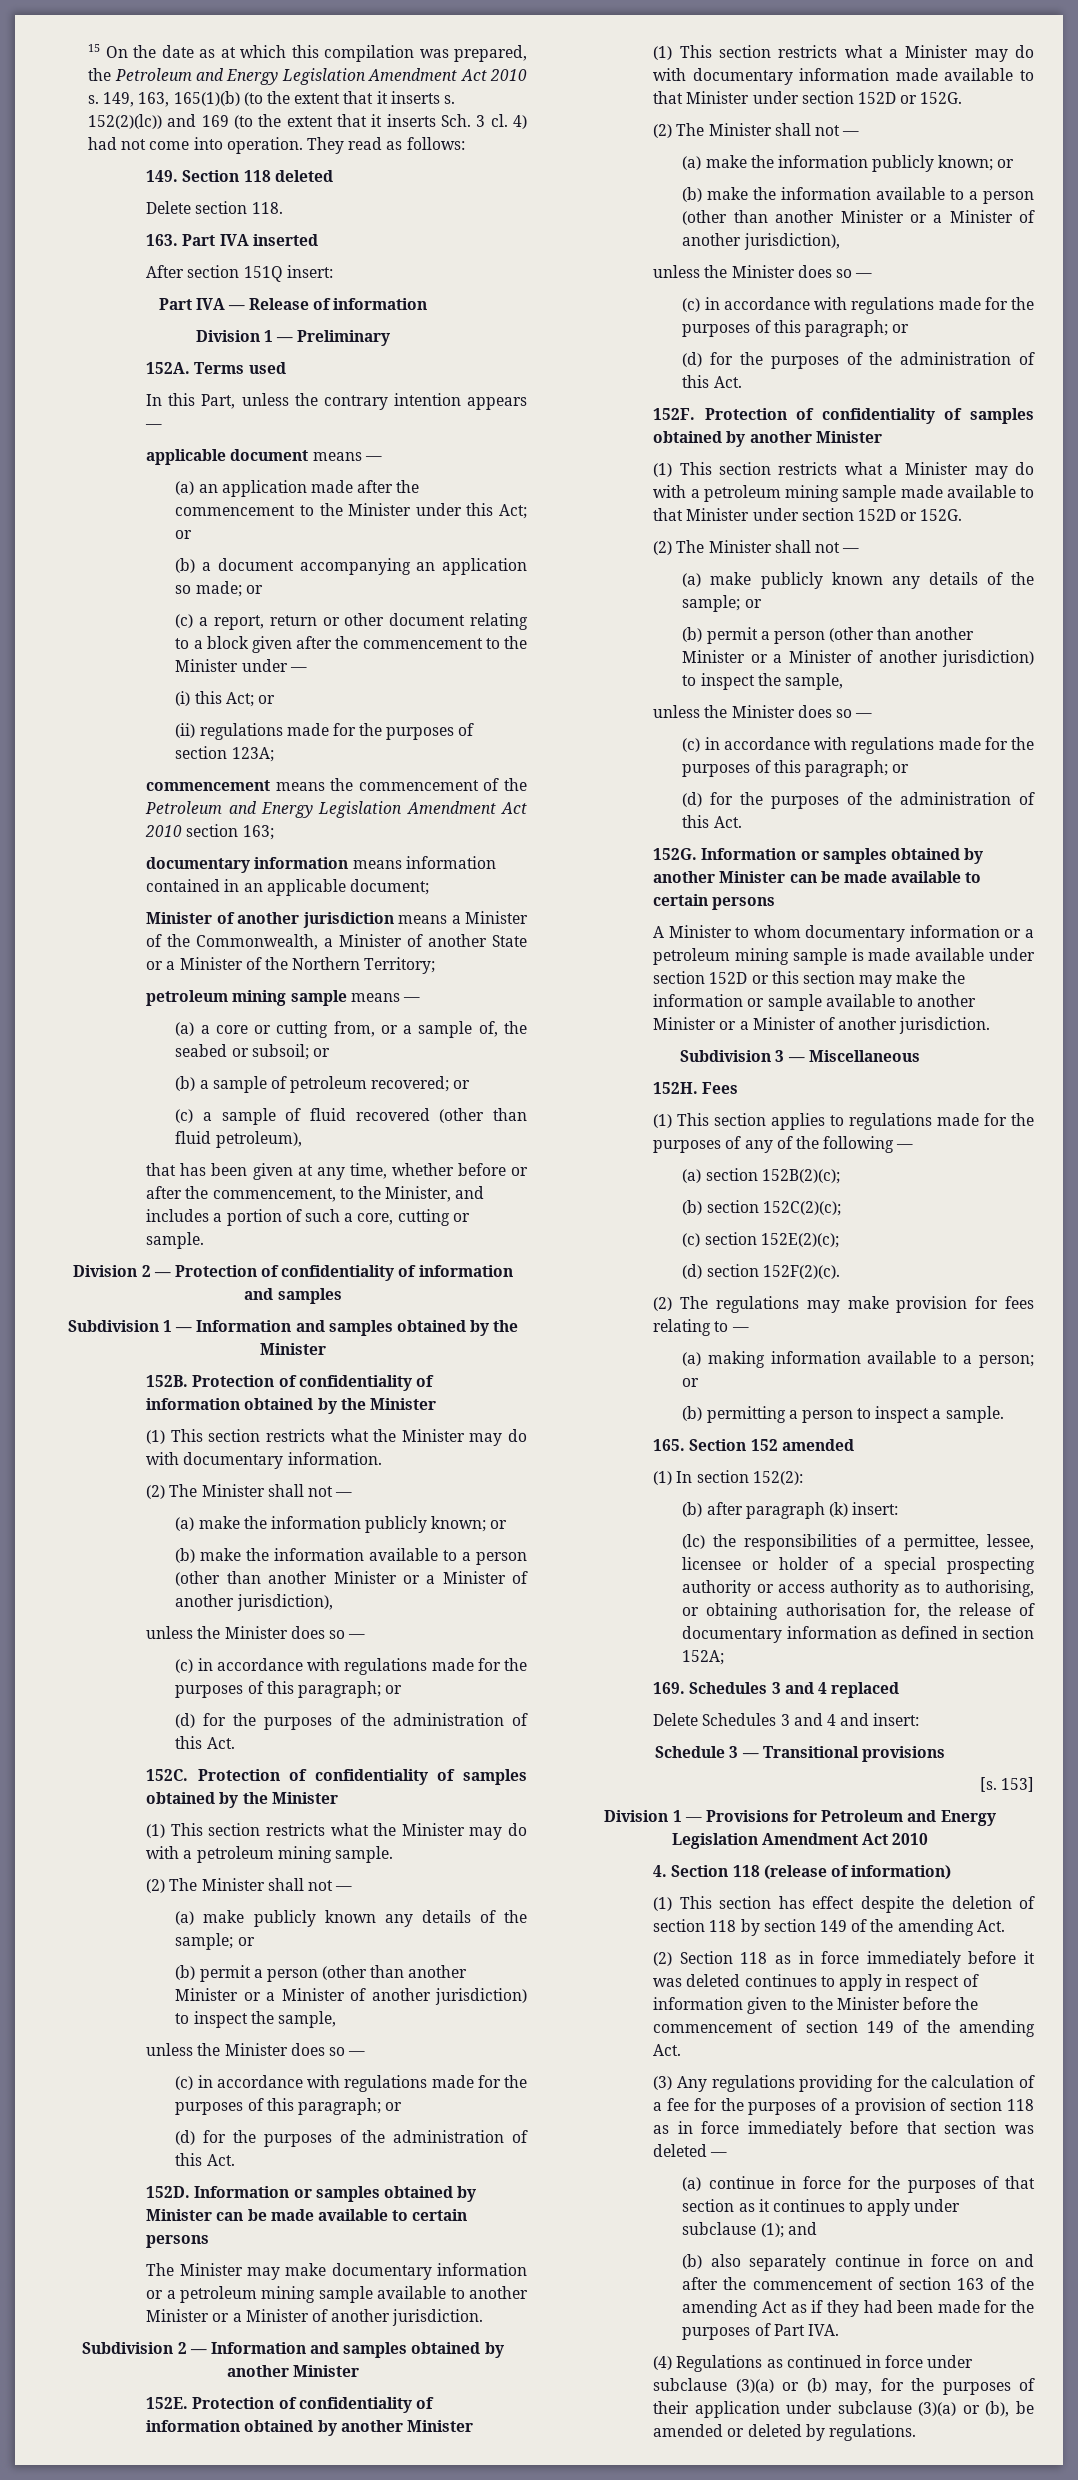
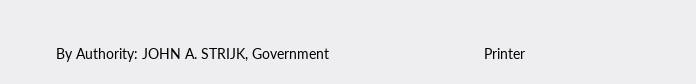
- 15 On the date as at which this compilation was prepared, the Petroleum and Energy Legislation Amendment Act 2010 s. 149, 163, 165(1)(b) (to the extent that it inserts s. 152(2)(lc)) and 169 (to the extent that it inserts Sch. 3 cl. 4) had not come into operation. They read as follows:
- 149. Section 118 deleted
- Delete section 118.
- 163. Part IVA inserted
- After section 151Q insert:
- Part IVA — Release of information
- Division 1 — Preliminary
- 152A. Terms used
- In this Part, unless the contrary intention appears —
- applicable document means —
- (a) an application made after the commencement to the Minister under this Act; or
- (b) a document accompanying an application so made; or
- (c) a report, return or other document relating to a block given after the commencement to the Minister under —
- (i) this Act; or
- (ii) regulations made for the purposes of section 123A;
- commencement means the commencement of the Petroleum and Energy Legislation Amendment Act 2010 section 163;
- documentary information means information contained in an applicable document;
- Minister of another jurisdiction means a Minister of the Commonwealth, a Minister of another State or a Minister of the Northern Territory;
- petroleum mining sample means —
- (a) a core or cutting from, or a sample of, the seabed or subsoil; or
- (b) a sample of petroleum recovered; or
- (c) a sample of fluid recovered (other than fluid petroleum),
- that has been given at any time, whether before or after the commencement, to the Minister, and includes a portion of such a core, cutting or sample.
- Division 2 — Protection of confidentiality of information and samples
- Subdivision 1 — Information and samples obtained by the Minister
- 152B. Protection of confidentiality of information obtained by the Minister
- (1) This section restricts what the Minister may do with documentary information.
- (2) The Minister shall not —
- (a) make the information publicly known; or
- (b) make the information available to a person (other than another Minister or a Minister of another jurisdiction),
- unless the Minister does so —
- (c) in accordance with regulations made for the purposes of this paragraph; or
- (d) for the purposes of the administration of this Act.
- 152C. Protection of confidentiality of samples obtained by the Minister
- (1) This section restricts what the Minister may do with a petroleum mining sample.
- (2) The Minister shall not —
- (a) make publicly known any details of the sample; or
- (b) permit a person (other than another Minister or a Minister of another jurisdiction) to inspect the sample,
- unless the Minister does so —
- (c) in accordance with regulations made for the purposes of this paragraph; or
- (d) for the purposes of the administration of this Act.
- 152D. Information or samples obtained by Minister can be made available to certain persons
- The Minister may make documentary information or a petroleum mining sample available to another Minister or a Minister of another jurisdiction.
- Subdivision 2 — Information and samples obtained by another Minister
- 152E. Protection of confidentiality of information obtained by another Minister
- (1) This section restricts what a Minister may do with documentary information made available to that Minister under section 152D or 152G.
- (2) The Minister shall not —
- (a) make the information publicly known; or
- (b) make the information available to a person (other than another Minister or a Minister of another jurisdiction),
- unless the Minister does so —
- (c) in accordance with regulations made for the purposes of this paragraph; or
- (d) for the purposes of the administration of this Act.
- 152F. Protection of confidentiality of samples obtained by another Minister
- (1) This section restricts what a Minister may do with a petroleum mining sample made available to that Minister under section 152D or 152G.
- (2) The Minister shall not —
- (a) make publicly known any details of the sample; or
- (b) permit a person (other than another Minister or a Minister of another jurisdiction) to inspect the sample,
- unless the Minister does so —
- (c) in accordance with regulations made for the purposes of this paragraph; or
- (d) for the purposes of the administration of this Act.
- 152G. Information or samples obtained by another Minister can be made available to certain persons
- A Minister to whom documentary information or a petroleum mining sample is made available under section 152D or this section may make the information or sample available to another Minister or a Minister of another jurisdiction.
- Subdivision 3 — Miscellaneous
- 152H. Fees
- (1) This section applies to regulations made for the purposes of any of the following —
- (a) section 152B(2)(c);
- (b) section 152C(2)(c);
- (c) section 152E(2)(c);
- (d) section 152F(2)(c).
- (2) The regulations may make provision for fees relating to —
- (a) making information available to a person; or
- (b) permitting a person to inspect a sample.
- 165. Section 152 amended
- (1) In section 152(2):
- (b) after paragraph (k) insert:
- (lc) the responsibilities of a permittee, lessee, licensee or holder of a special prospecting authority or access authority as to authorising, or obtaining authorisation for, the release of documentary information as defined in section 152A;
- 169. Schedules 3 and 4 replaced
- Delete Schedules 3 and 4 and insert:
- Schedule 3 — Transitional provisions
- [s. 153]
- Division 1 — Provisions for Petroleum and Energy Legislation Amendment Act 2010
- 4. Section 118 (release of information)
- (1) This section has effect despite the deletion of section 118 by section 149 of the amending Act.
- (2) Section 118 as in force immediately before it was deleted continues to apply in respect of information given to the Minister before the commencement of section 149 of the amending Act.
- (3) Any regulations providing for the calculation of a fee for the purposes of a provision of section 118 as in force immediately before that section was deleted —
- (a) continue in force for the purposes of that section as it continues to apply under subclause (1); and
- (b) also separately continue in force on and after the commencement of section 163 of the amending Act as if they had been made for the purposes of Part IVA.
- (4) Regulations as continued in force under subclause (3)(a) or (b) may, for the purposes of their application under subclause (3)(a) or (b), be amended or deleted by regulations.
+ By Authority: JOHN A. STRIJK, Government Printer

